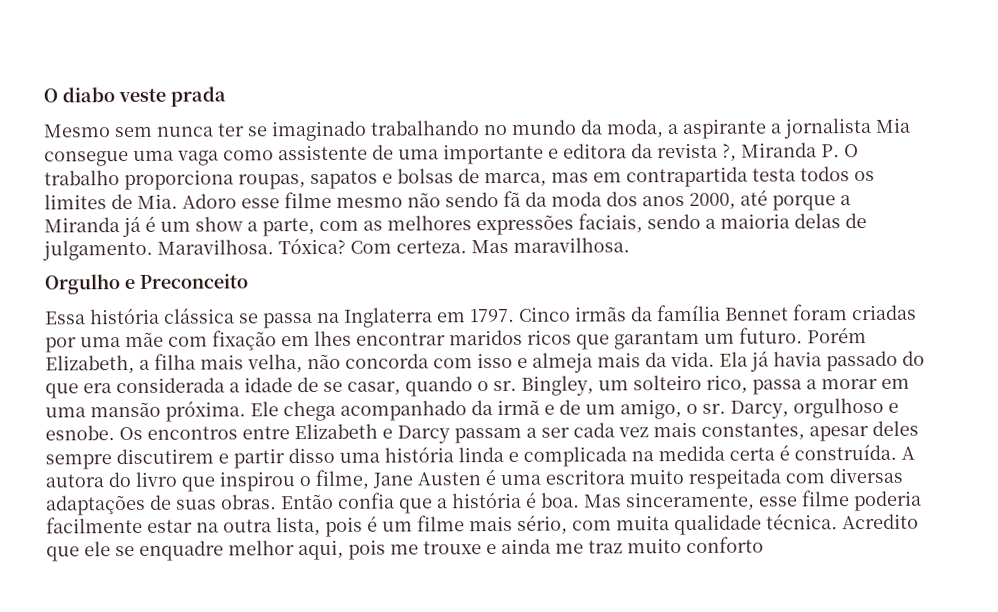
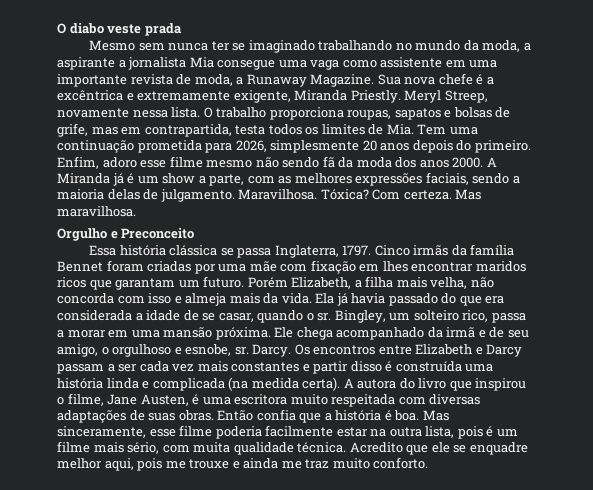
- Mesmo sem nunca ter se imaginado trabalhando no mundo da moda, a aspirante a jornalista Mia consegue uma vaga como assistente de uma importante e editora da revista ?, Miranda P. O trabalho proporciona roupas, sapatos e bolsas de marca, mas em contrapartida testa todos os limites de Mia. Adoro esse filme mesmo não sendo fã da moda dos anos 2000, até porque a Miranda já é um show a parte, com as melhores expressões faciais, sendo a maioria delas de julgamento.
+ Mesmo sem nunca ter se imaginado trabalhando no mundo da moda, a aspirante a jornalista Mia consegue uma vaga como assistente em uma importante revista de moda, a Runaway Magazine. Sua nova chefe é a excêntrica e extremamente exigente, Miranda Priestly. Meryl Streep, novamente nessa lista. O trabalho proporciona roupas, sapatos e bolsas de grife, mas em contrapartida, testa todos os limites de Mia. Tem uma continuação prometida para 2026, simplesmente 20 anos depois do primeiro. Enfim, adoro esse filme mesmo não sendo fã da moda dos anos 2000. A Miranda já é um show a parte, com as melhores expressões faciais, sendo a maioria delas de julgamento.
- Essa história clássica se passa na Inglaterra em 1797.
+ Essa história clássica se passa Inglaterra, 1797.
- Ele chega acompanhado da irmã e de um amigo, o sr. Darcy, orgulhoso e esnobe.
+ Ele chega acompanhado da irmã e de seu amigo, o orgulhoso e esnobe, sr. Darcy.
- Os encontros entre Elizabeth e Darcy passam a ser cada vez mais constantes, apesar deles sempre discutirem e partir disso uma história linda e complicada na medida certa é construída.
+ Os encontros entre Elizabeth e Darcy passam a ser cada vez mais constantes e partir disso é construída uma história linda e complicada (na medida certa).
- A autora do livro que inspirou o filme, Jane Austen é uma escritora muito respeitada com diversas adaptações de suas obras.
+ A autora do livro que inspirou o filme, Jane Austen, é uma escritora muito respeitada com diversas adaptações de suas obras.
- Acredito que ele se enquadre melhor aqui, pois me trouxe e ainda me traz muito conforto
+ Acredito que ele se enquadre melhor aqui, pois me trouxe e ainda me traz muito conforto.

